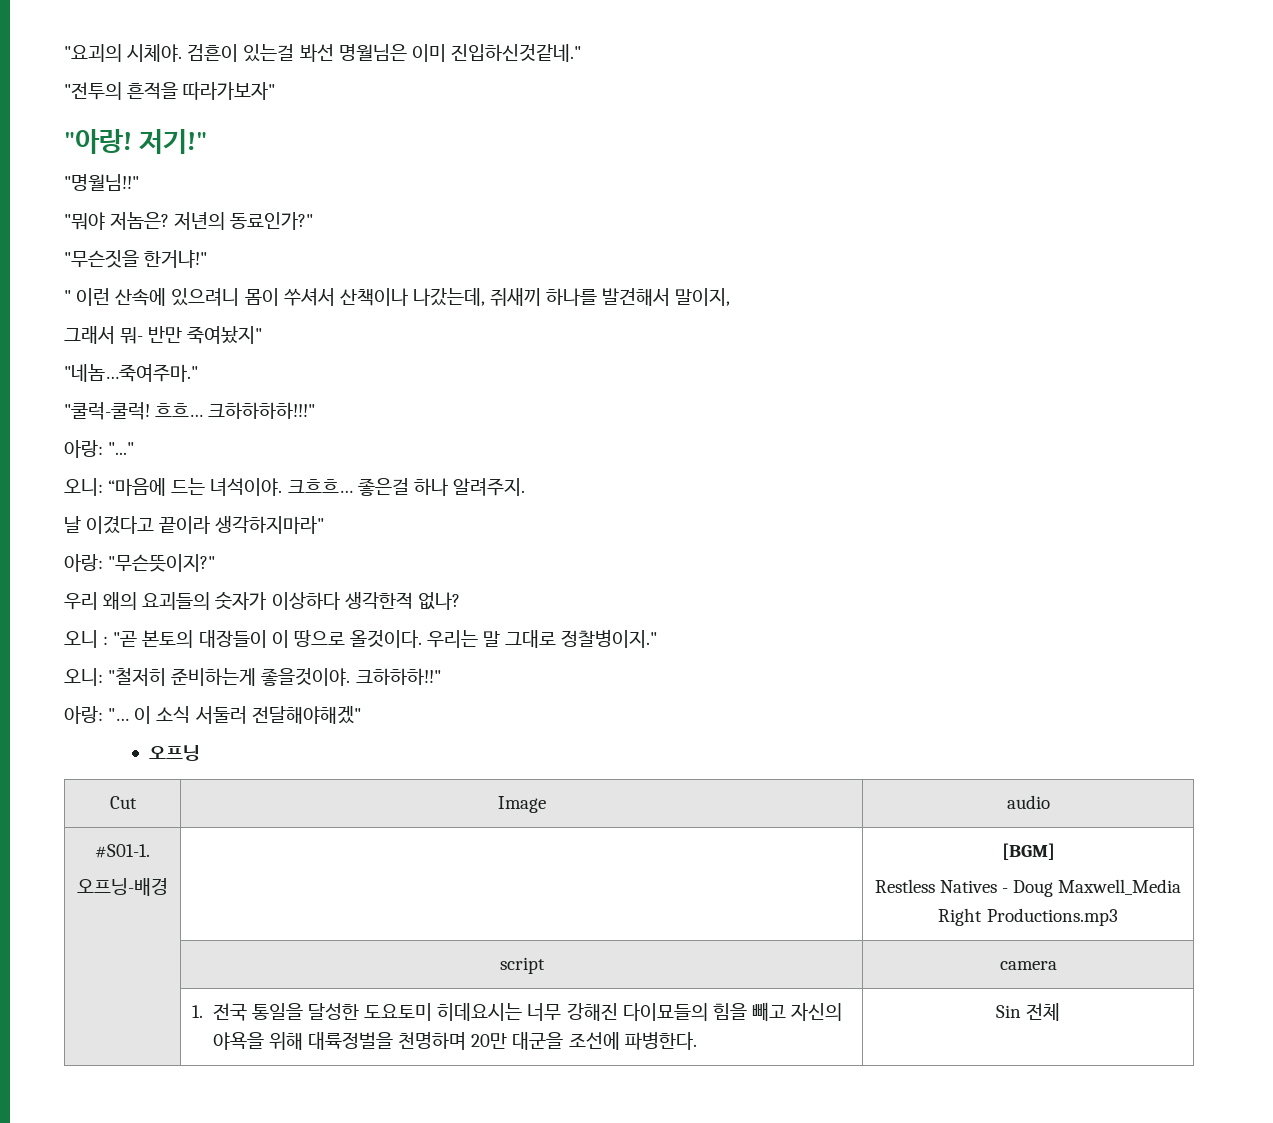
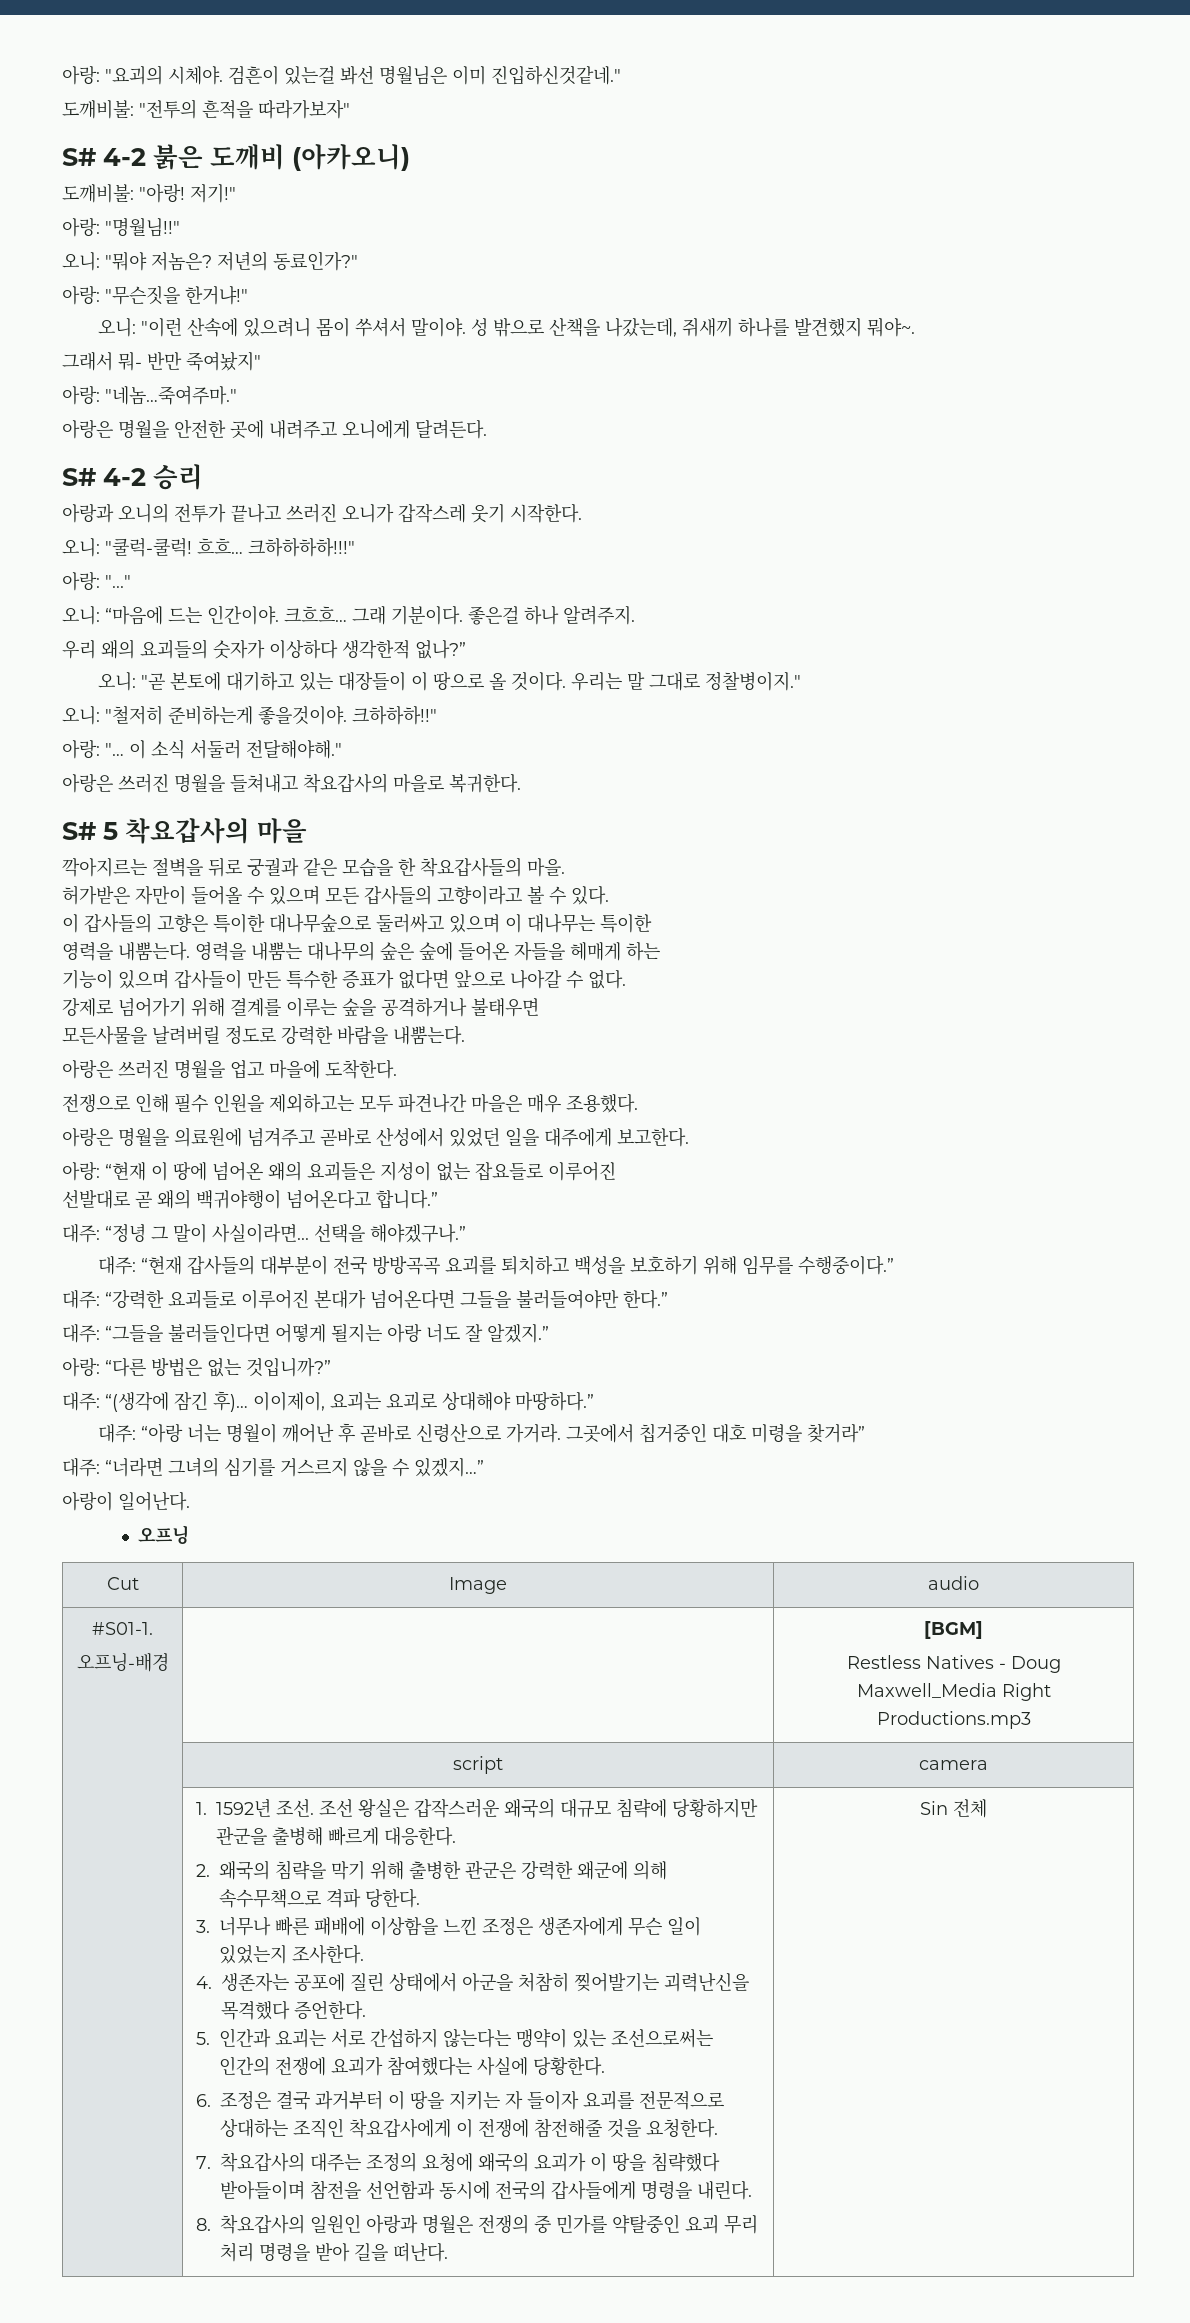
- "요괴의 시체야.
+ 아랑: "요괴의 시체야.
- "전투의 흔적을 따라가보자"
+ 도깨비불: "전투의 흔적을 따라가보자"
- "아랑!
+ S# 4-2 붉은 도깨비 (아카오니)
+ 도깨비불: "아랑!
- "명월님!!"
+ 아랑: "명월님!!"
- "뭐야 저놈은?
+ 오니: "뭐야 저놈은?
- "무슨짓을 한거냐!"
+ 아랑: "무슨짓을 한거냐!"
- " 이런 산속에 있으려니 몸이 쑤셔서 산책이나 나갔는데, 쥐새끼 하나를 발견해서 말이지,
+ 오니: "이런 산속에 있으려니 몸이 쑤셔서 말이야. 성 밖으로 산책을 나갔는데, 쥐새끼 하나를 발견했지 뭐야~.
- "네놈…죽여주마."
+ 아랑: "네놈…죽여주마."
- "쿨럭-쿨럭!
+ 아랑은 명월을 안전한 곳에 내려주고 오니에게 달려든다.
+ S# 4-2 승리
+ 아랑과 오니의 전투가 끝나고 쓰러진 오니가 갑작스레 웃기 시작한다.
+ 오니: "쿨럭-쿨럭!
- 오니: “마음에 드는 녀석이야. 크흐흐…
+ 오니: “마음에 드는 인간이야. 크흐흐… 그래 기분이다.
- 날 이겼다고 끝이라 생각하지마라"
- 아랑: "무슨뜻이지?"
- 우리 왜의 요괴들의 숫자가 이상하다 생각한적 없나?
- 오니 : "곧 본토의 대장들이 이 땅으로 올것이다.
+ 우리 왜의 요괴들의 숫자가 이상하다 생각한적 없나?”
+ 오니: "곧 본토에 대기하고 있는 대장들이 이 땅으로 올 것이다.
- 이 소식 서둘러 전달해야해겠"
+ 이 소식 서둘러 전달해야해."
+ 아랑은 쓰러진 명월을 들쳐내고 착요갑사의 마을로 복귀한다.
+ S# 5 착요갑사의 마을
+ 깍아지르는 절벽을 뒤로 궁궐과 같은 모습을 한 착요갑사들의 마을.
+ 허가받은 자만이 들어올 수 있으며 모든 갑사들의 고향이라고 볼 수 있다.
+ 이 갑사들의 고향은 특이한 대나무숲으로 둘러싸고 있으며 이 대나무는 특이한
+ 영력을 내뿜는다. 영력을 내뿜는 대나무의 숲은 숲에 들어온 자들을 헤매게 하는
+ 기능이 있으며 갑사들이 만든 특수한 증표가 없다면 앞으로 나아갈 수 없다.
+ 강제로 넘어가기 위해 결계를 이루는 숲을 공격하거나 불태우면
+ 모든사물을 날려버릴 정도로 강력한 바람을 내뿜는다.
+ 아랑은 쓰러진 명월을 업고 마을에 도착한다.
+ 전쟁으로 인해 필수 인원을 제외하고는 모두 파견나간 마을은 매우 조용했다.
+ 아랑은 명월을 의료원에 넘겨주고 곧바로 산성에서 있었던 일을 대주에게 보고한다.
+ 아랑: “현재 이 땅에 넘어온 왜의 요괴들은 지성이 없는 잡요들로 이루어진
+ 선발대로 곧 왜의 백귀야행이 넘어온다고 합니다.”
+ 대주: “정녕 그 말이 사실이라면... 선택을 해야겠구나.”
+ 대주: “현재 갑사들의 대부분이 전국 방방곡곡 요괴를 퇴치하고 백성을 보호하기 위해 임무를 수행중이다.”
+ 대주: “강력한 요괴들로 이루어진 본대가 넘어온다면 그들을 불러들여야만 한다.”
+ 대주: “그들을 불러들인다면 어떻게 될지는 아랑 너도 잘 알겠지.”
+ 아랑: “다른 방법은 없는 것입니까?”
+ 대주: “(생각에 잠긴 후)… 이이제이, 요괴는 요괴로 상대해야 마땅하다.”
+ 대주: “아랑 너는 명월이 깨어난 후 곧바로 신령산으로 가거라. 그곳에서 칩거중인 대호 미령을 찾거라”
+ 대주: “너라면 그녀의 심기를 거스르지 않을 수 있겠지…”
+ 아랑이 일어난다.
- 1. 전국 통일을 달성한 도요토미 히데요시는 너무 강해진 다이묘들의 힘을 빼고 자신의 야욕을 위해 대륙정벌을 천명하며 20만 대군을 조선에 파병한다.
+ 1. 1592년 조선. 조선 왕실은 갑작스러운 왜국의 대규모 침략에 당황하지만 관군을 출병해 빠르게 대응한다.
+ 2. 왜국의 침략을 막기 위해 출병한 관군은 강력한 왜군에 의해 속수무책으로 격파 당한다.
+ 3. 너무나 빠른 패배에 이상함을 느낀 조정은 생존자에게 무슨 일이 있었는지 조사한다.
+ 4. 생존자는 공포에 질린 상태에서 아군을 처참히 찢어발기는 괴력난신을 목격했다 증언한다.
+ 5. 인간과 요괴는 서로 간섭하지 않는다는 맹약이 있는 조선으로써는 인간의 전쟁에 요괴가 참여했다는 사실에 당황한다.
+ 6. 조정은 결국 과거부터 이 땅을 지키는 자 들이자 요괴를 전문적으로 상대하는 조직인 착요갑사에게 이 전쟁에 참전해줄 것을 요청한다.
+ 7. 착요갑사의 대주는 조정의 요청에 왜국의 요괴가 이 땅을 침략했다 받아들이며 참전을 선언함과 동시에 전국의 갑사들에게 명령을 내린다.
+ 8. 착요갑사의 일원인 아랑과 명월은 전쟁의 중 민가를 약탈중인 요괴 무리 처리 명령을 받아 길을 떠난다.

